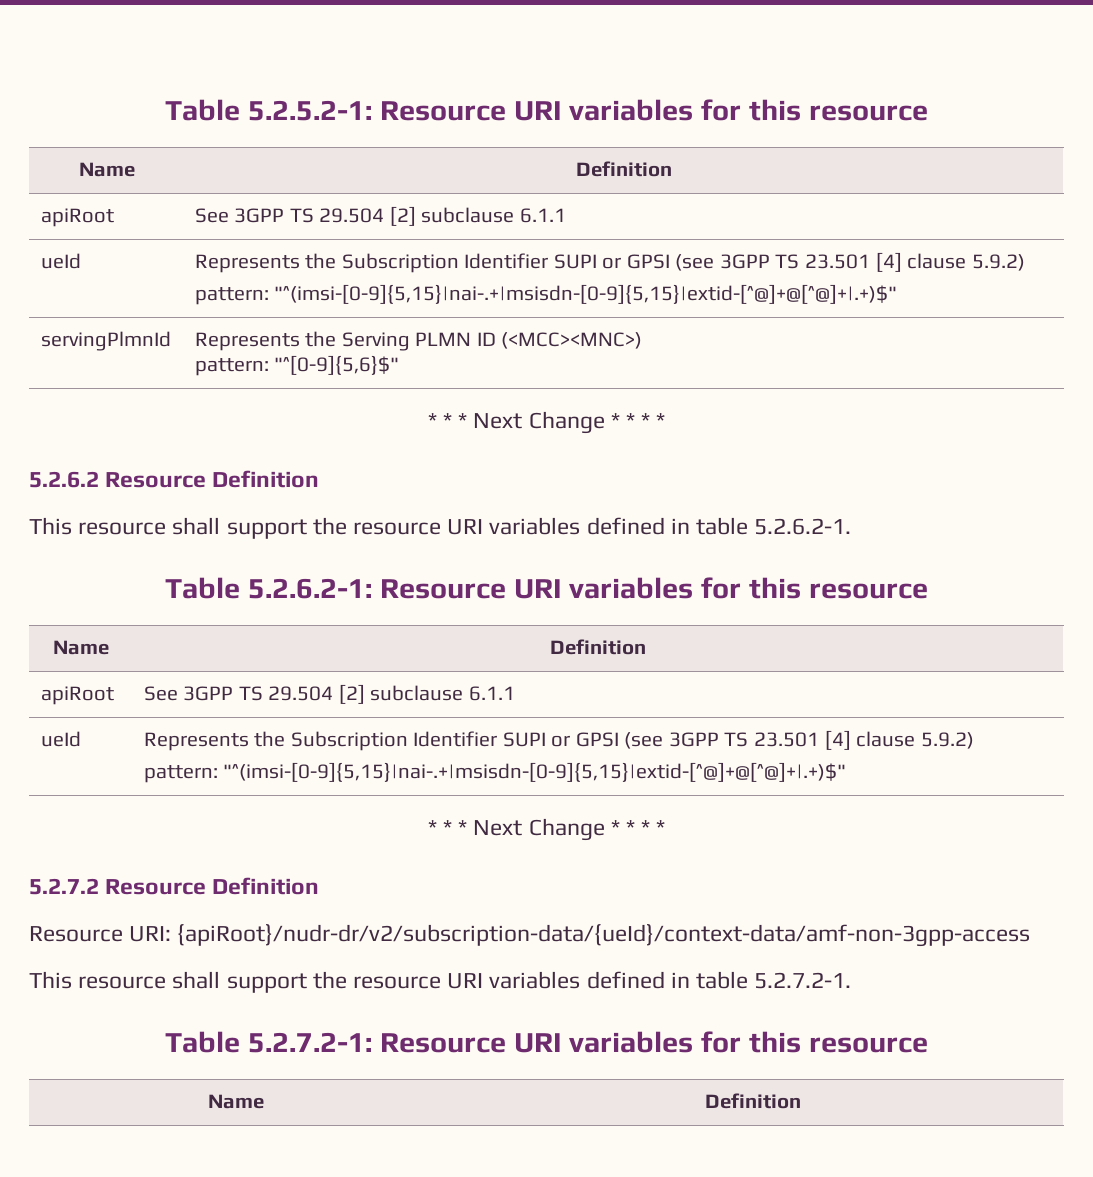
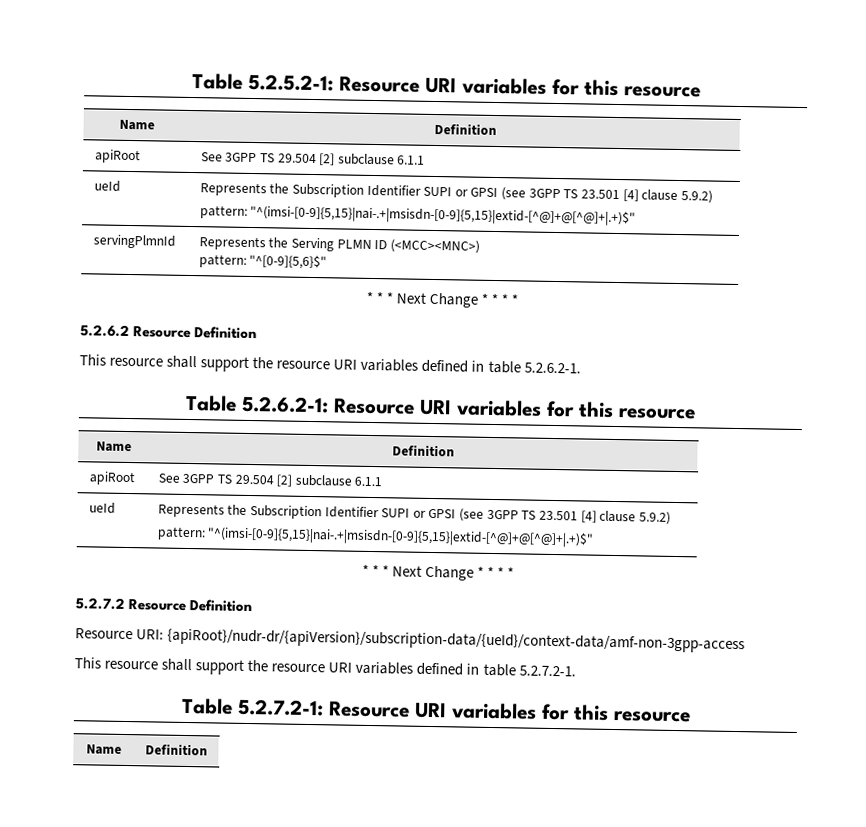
- Resource URI: {apiRoot}/nudr-dr/v2/subscription-data/{ueId}/context-data/amf-non-3gpp-access
+ Resource URI: {apiRoot}/nudr-dr/{apiVersion}/subscription-data/{ueId}/context-data/amf-non-3gpp-access

